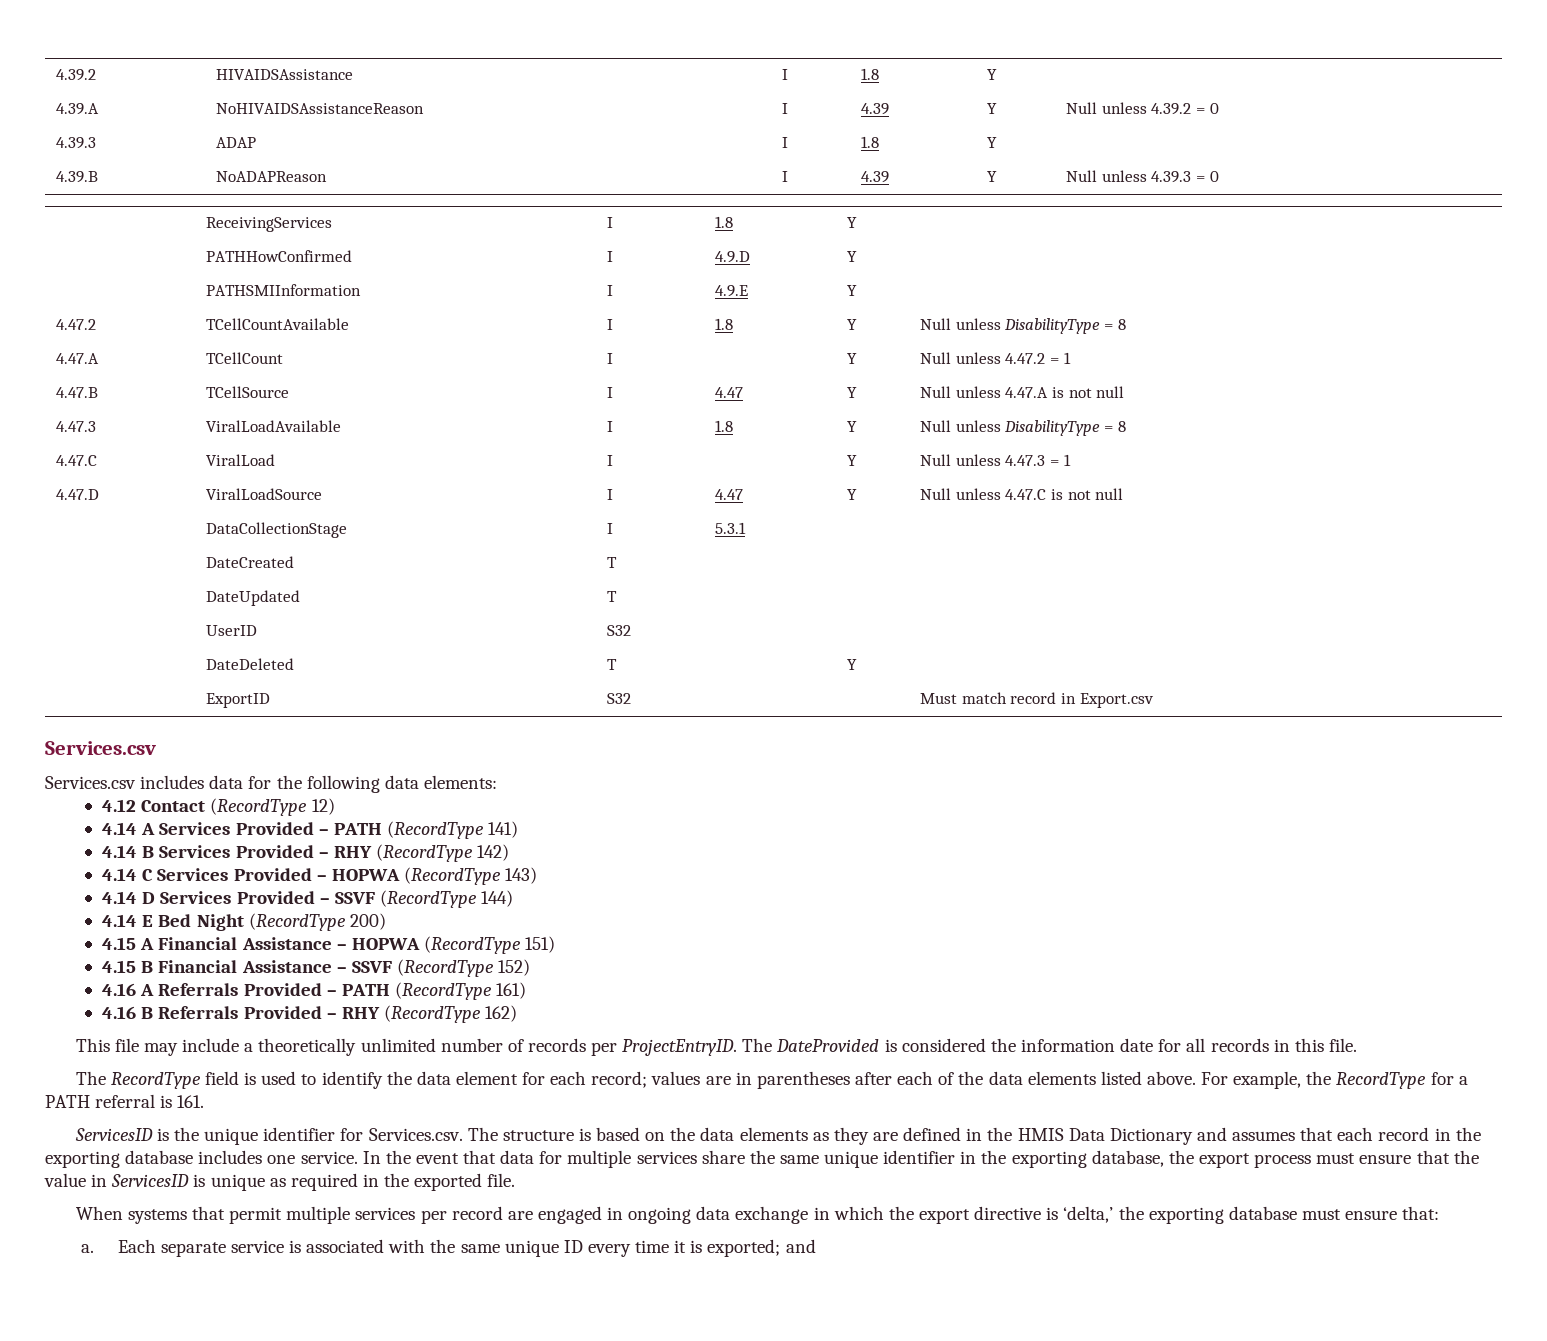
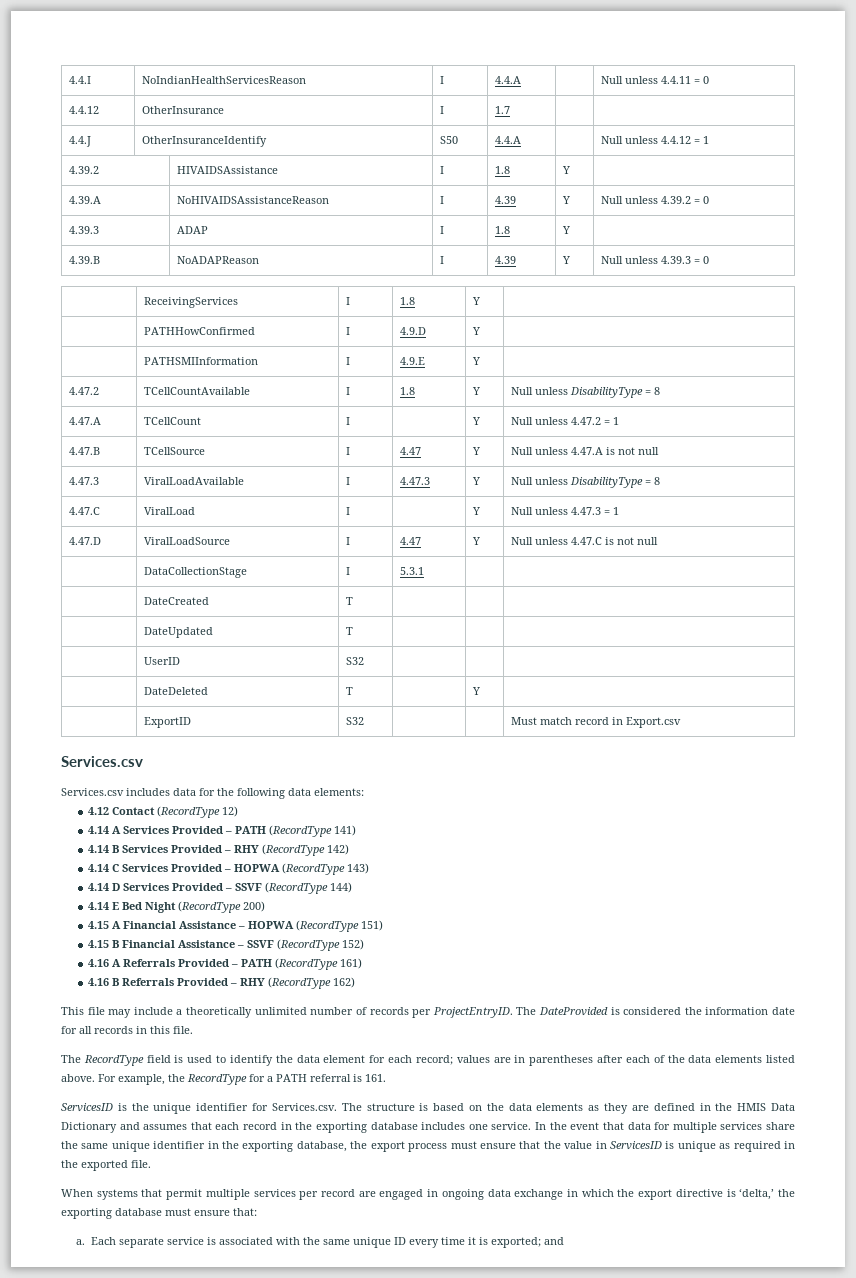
+ 4.4.I | NoIndianHealthServicesReason | I | 4.4.A | | Null unless 4.4.11 = 0
+ 4.4.12 | OtherInsurance | I | 1.7 | |
+ 4.4.J | OtherInsuranceIdentify | S50 | 4.4.A | | Null unless 4.4.12 = 1
- 4.47.3 | ViralLoadAvailable | I | 1.8 | Y | Null unless DisabilityType = 8
+ 4.47.3 | ViralLoadAvailable | I | 4.47.3 | Y | Null unless DisabilityType = 8

